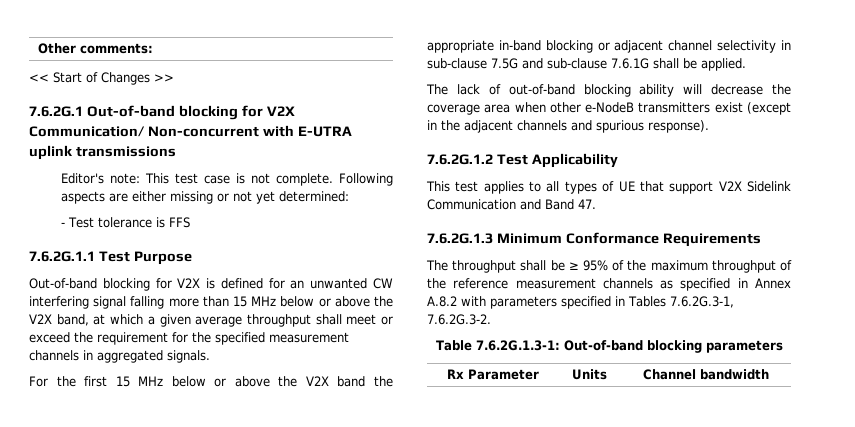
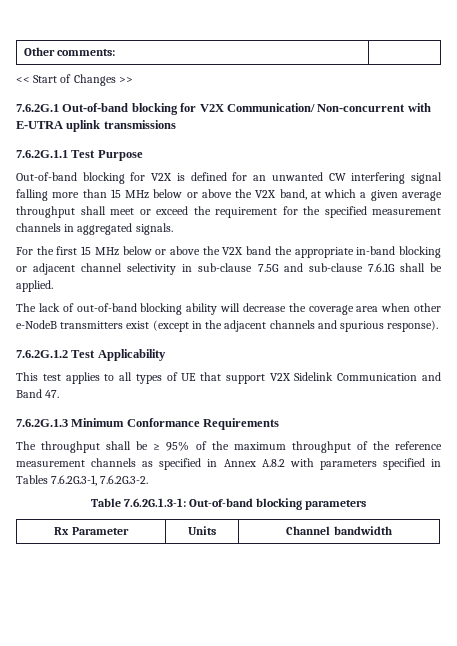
- Editor's note: This test case is not complete. Following aspects are either missing or not yet determined:
- - Test tolerance is FFS

